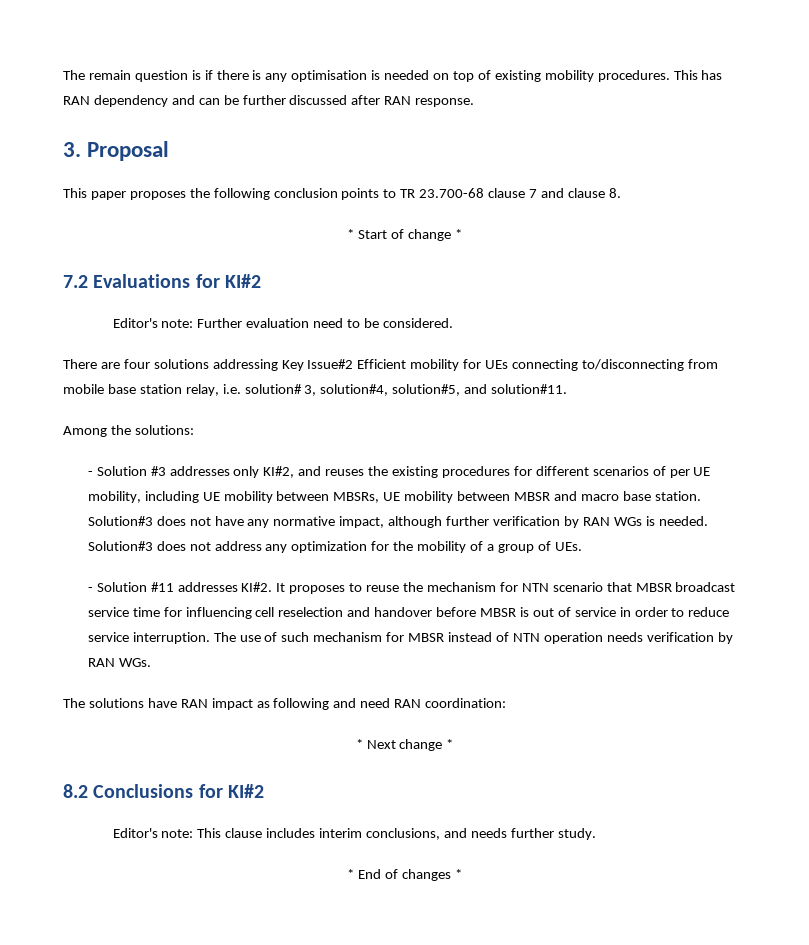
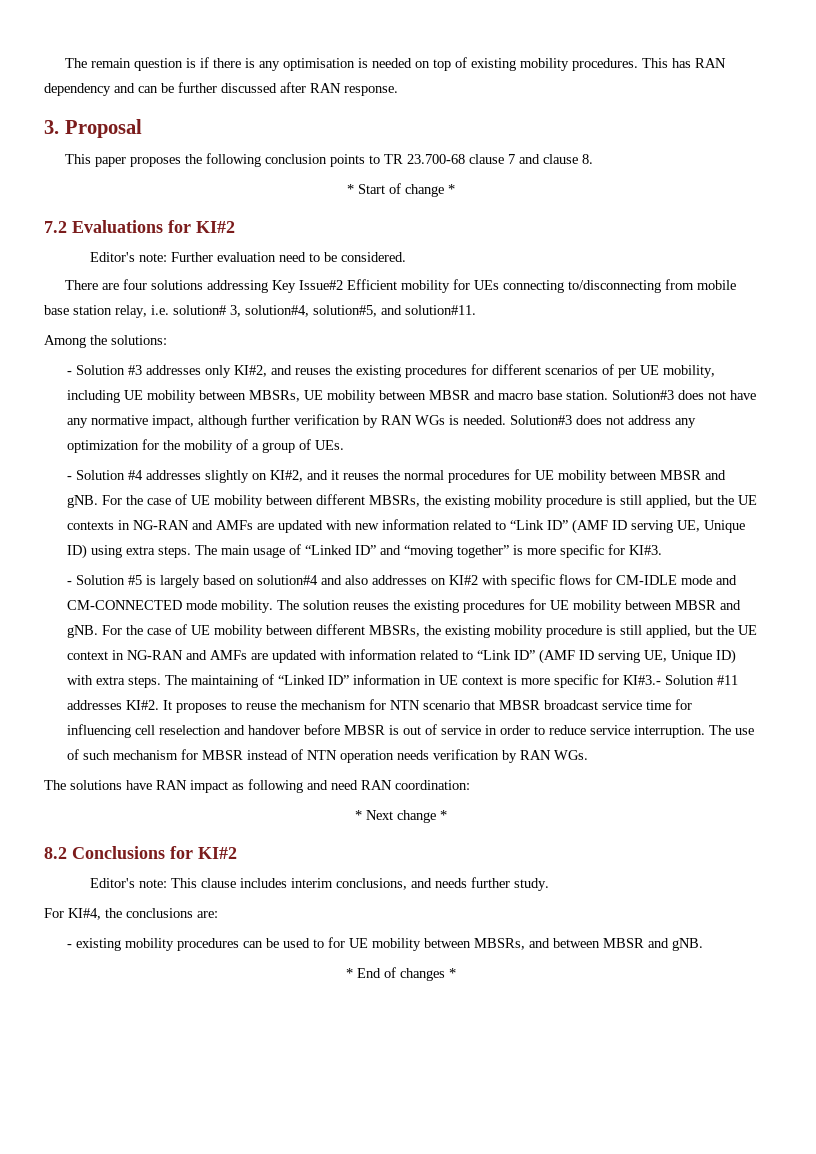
- - Solution #11 addresses KI#2.
+ - Solution #4 addresses slightly on KI#2, and it reuses the normal procedures for UE mobility between MBSR and gNB. For the case of UE mobility between different MBSRs, the existing mobility procedure is still applied, but the UE contexts in NG-RAN and AMFs are updated with new information related to “Link ID” (AMF ID serving UE, Unique ID) using extra steps. The main usage of “Linked ID” and “moving together” is more specific for KI#3.
+ - Solution #5 is largely based on solution#4 and also addresses on KI#2 with specific flows for CM-IDLE mode and CM-CONNECTED mode mobility. The solution reuses the existing procedures for UE mobility between MBSR and gNB. For the case of UE mobility between different MBSRs, the existing mobility procedure is still applied, but the UE context in NG-RAN and AMFs are updated with information related to “Link ID” (AMF ID serving UE, Unique ID) with extra steps. The maintaining of “Linked ID” information in UE context is more specific for KI#3.- Solution #11 addresses KI#2.
+ For KI#4, the conclusions are:
+ - existing mobility procedures can be used to for UE mobility between MBSRs, and between MBSR and gNB.

